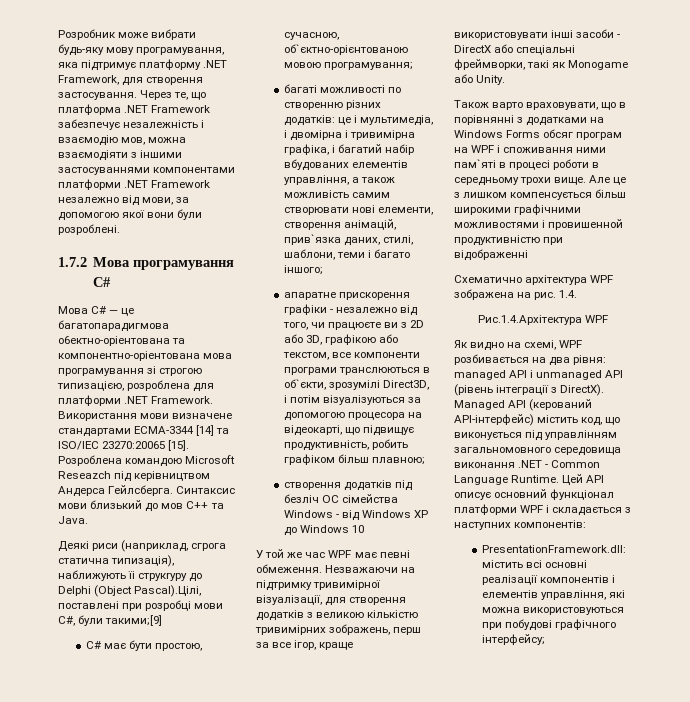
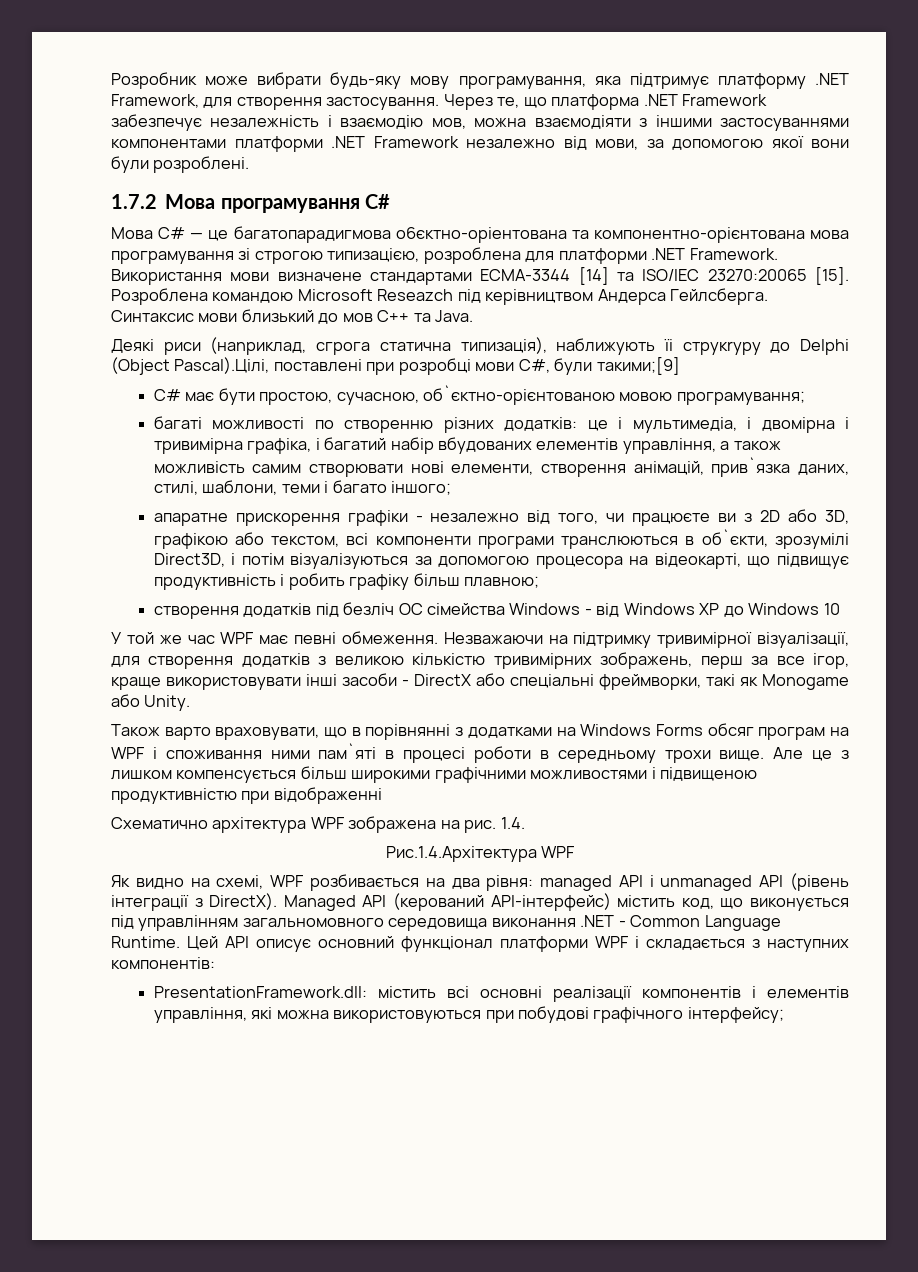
- Мова С# — це багатопарадигмова о6ектнo-оріентована та компонентно-оріентована мова програмування зі строгою типизацією, розроблена для платформи .NET Framework.
+ Мова С# — це багатопарадигмова о6єктнo-оріентована та компонентно-орієнтована мова програмування зі строгою типизацією, розроблена для платформи .NET Framework.
- апаратне прискорення графіки - незалежно від того, чи працюєте ви з 2D або 3D, графікою або текстом, все компоненти програми транслюються в об`єкти, зрозумілі Direct3D, і потім візуалізуються за допомогою процесора на відеокарті, що підвищує продуктивність, робить графіком більш плавною;
+ апаратне прискорення графіки - незалежно від того, чи працюєте ви з 2D або 3D, графікою або текстом, всі компоненти програми транслюються в об`єкти, зрозумілі Direct3D, і потім візуалізуються за допомогою процесора на відеокарті, що підвищує продуктивність і робить графіку більш плавною;
- Але це з лишком компенсується більш широкими графічними можливостями і провишенной продуктивністю при відображенні
+ Але це з лишком компенсується більш широкими графічними можливостями і підвищеною продуктивністю при відображенні

